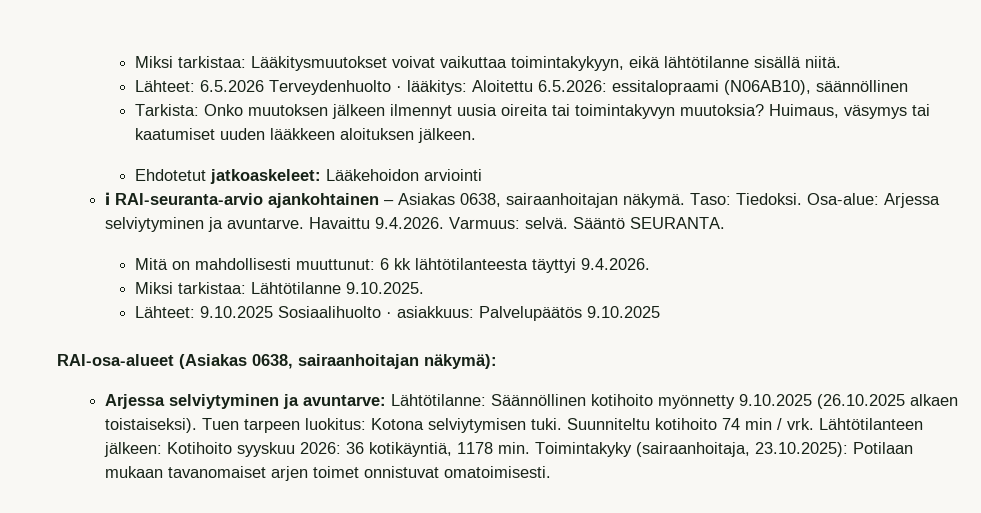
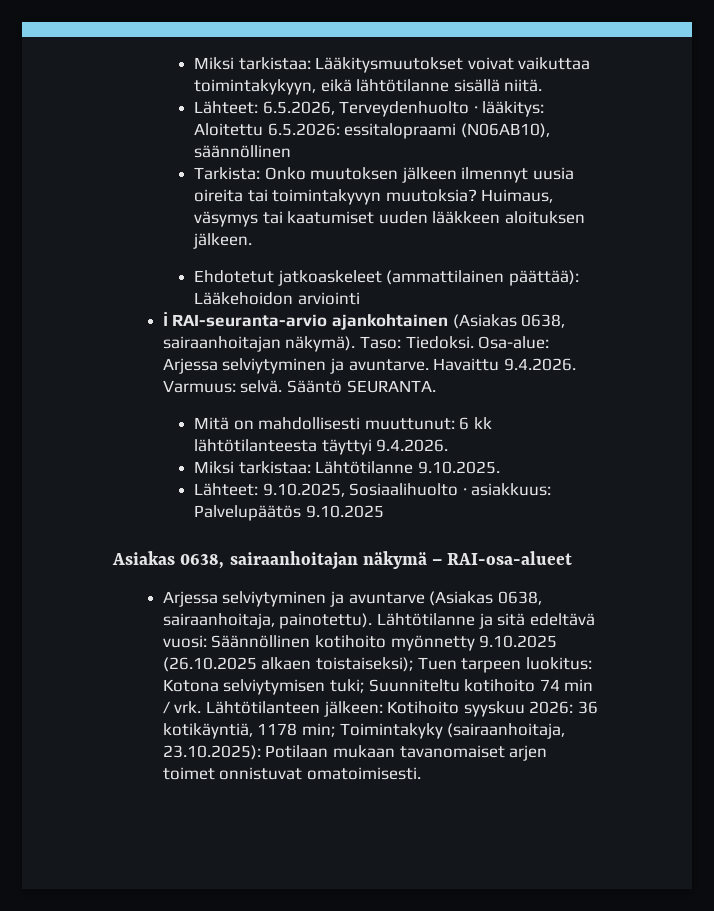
- Lähteet: 6.5.2026 Terveydenhuolto · lääkitys: Aloitettu 6.5.2026: essitalopraami (N06AB10), säännöllinen
+ Lähteet: 6.5.2026, Terveydenhuolto · lääkitys: Aloitettu 6.5.2026: essitalopraami (N06AB10), säännöllinen
- Ehdotetut jatkoaskeleet: Lääkehoidon arviointi
+ Ehdotetut jatkoaskeleet (ammattilainen päättää): Lääkehoidon arviointi
- ℹ RAI-seuranta-arvio ajankohtainen – Asiakas 0638, sairaanhoitajan näkymä.
+ ℹ RAI-seuranta-arvio ajankohtainen (Asiakas 0638, sairaanhoitajan näkymä).
- Lähteet: 9.10.2025 Sosiaalihuolto · asiakkuus: Palvelupäätös 9.10.2025
+ Lähteet: 9.10.2025, Sosiaalihuolto · asiakkuus: Palvelupäätös 9.10.2025
- RAI-osa-alueet (Asiakas 0638, sairaanhoitajan näkymä):
- Arjessa selviytyminen ja avuntarve: Lähtötilanne: Säännöllinen kotihoito myönnetty 9.10.2025 (26.10.2025 alkaen toistaiseksi). Tuen tarpeen luokitus: Kotona selviytymisen tuki. Suunniteltu kotihoito 74 min / vrk.
+ Asiakas 0638, sairaanhoitajan näkymä – RAI-osa-alueet
+ Arjessa selviytyminen ja avuntarve (Asiakas 0638, sairaanhoitaja, painotettu). Lähtötilanne ja sitä edeltävä vuosi: Säännöllinen kotihoito myönnetty 9.10.2025 (26.10.2025 alkaen toistaiseksi); Tuen tarpeen luokitus: Kotona selviytymisen tuki; Suunniteltu kotihoito 74 min / vrk.
- Lähtötilanteen jälkeen: Kotihoito syyskuu 2026: 36 kotikäyntiä, 1178 min. Toimintakyky (sairaanhoitaja, 23.10.2025): Potilaan mukaan tavanomaiset arjen toimet onnistuvat omatoimisesti.
+ Lähtötilanteen jälkeen: Kotihoito syyskuu 2026: 36 kotikäyntiä, 1178 min; Toimintakyky (sairaanhoitaja, 23.10.2025): Potilaan mukaan tavanomaiset arjen toimet onnistuvat omatoimisesti.

